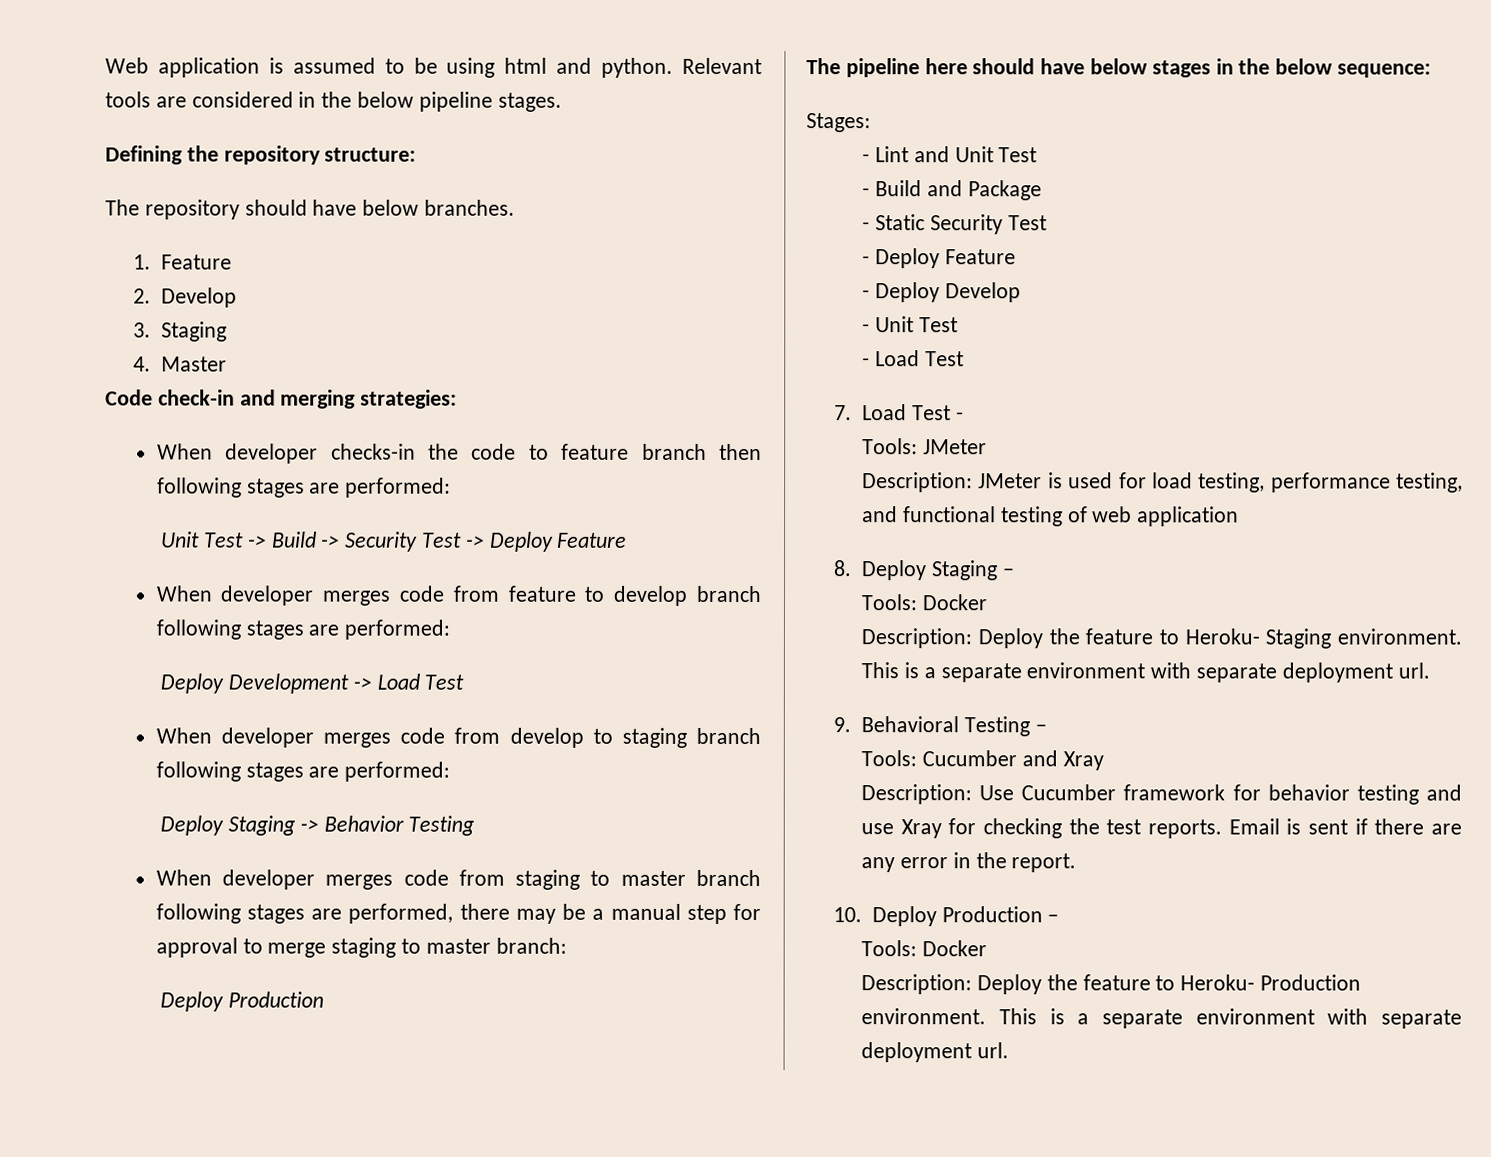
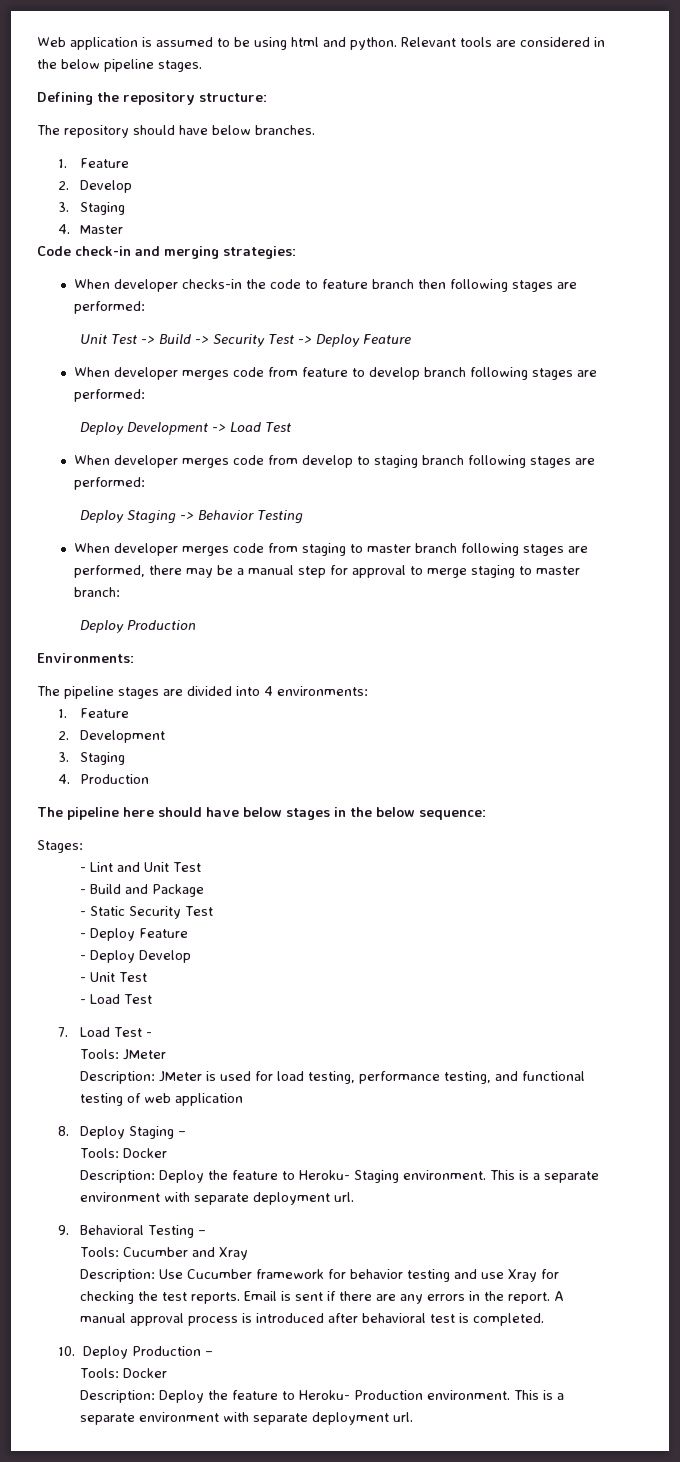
+ Environments:
+ The pipeline stages are divided into 4 environments:
+ 1. Feature
+ 2. Development
+ 3. Staging
+ 4. Production
- Email is sent if there are any error in the report.
+ Email is sent if there are any errors in the report. A manual approval process is introduced after behavioral test is completed.

